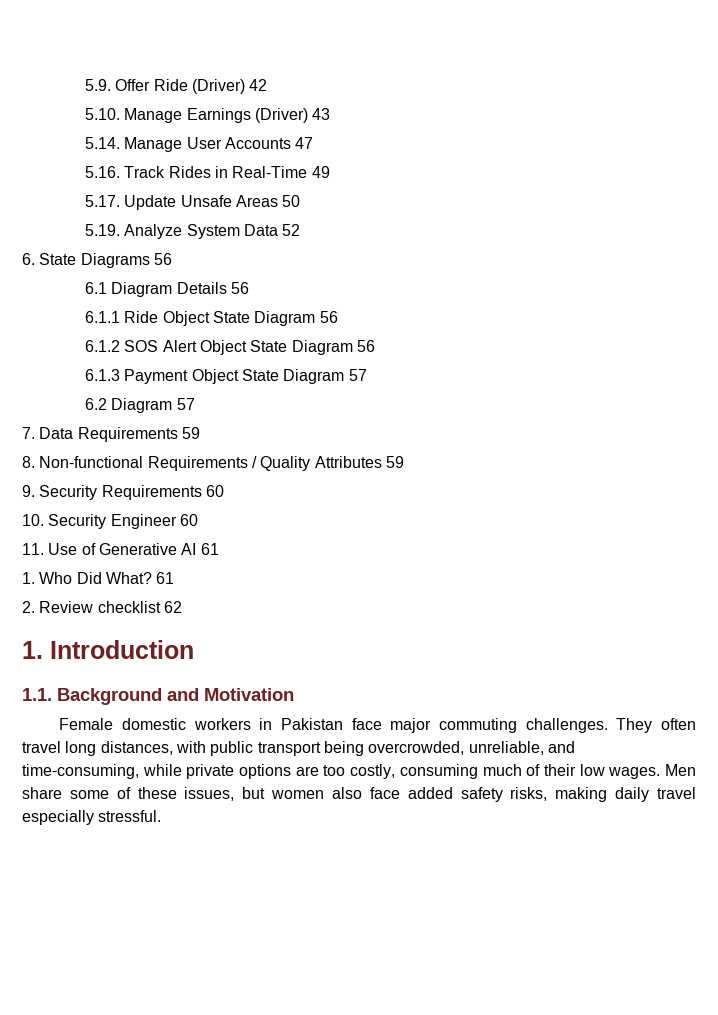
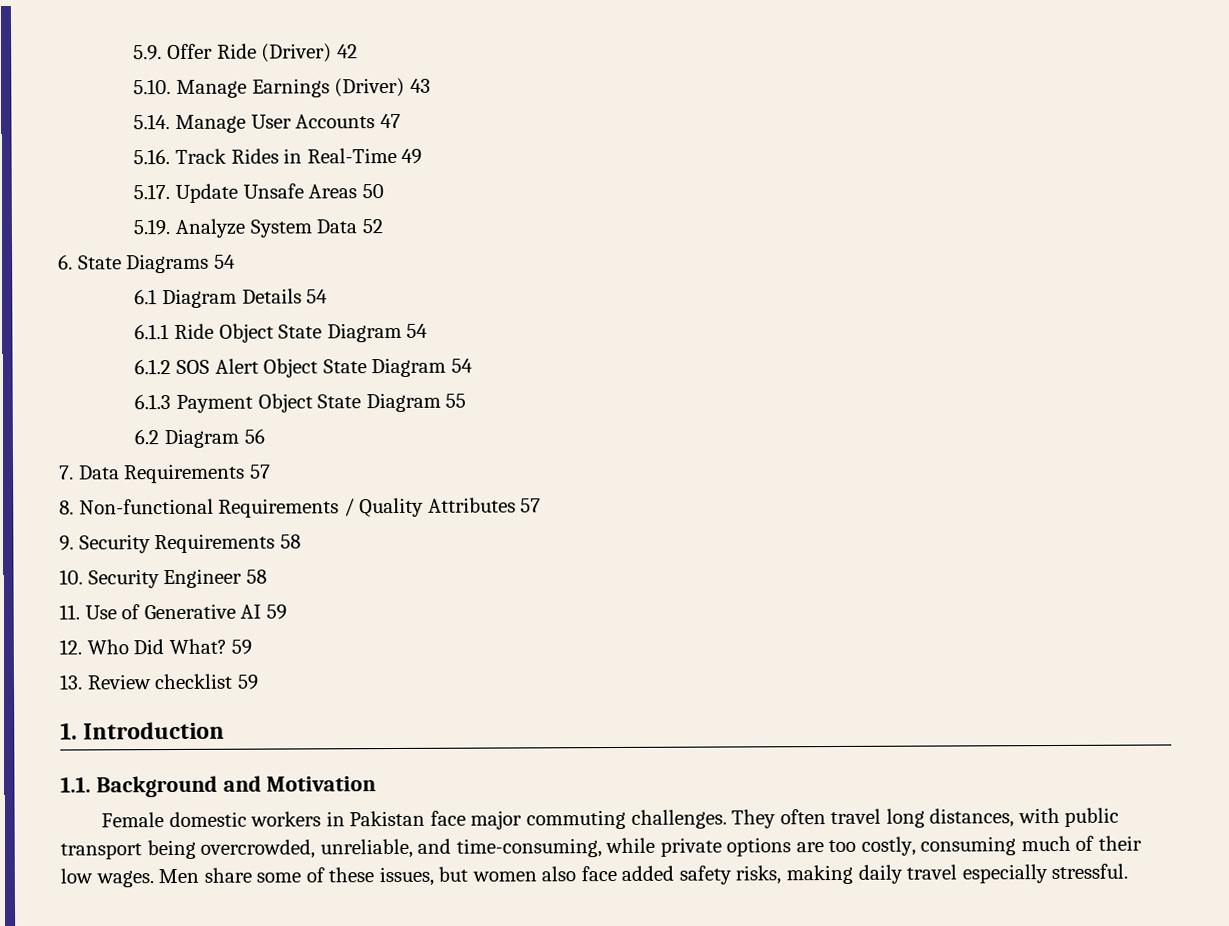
- 6. State Diagrams 56
+ 6. State Diagrams 54
- 6.1 Diagram Details 56
+ 6.1 Diagram Details 54
- 6.1.1 Ride Object State Diagram 56
+ 6.1.1 Ride Object State Diagram 54
- 6.1.2 SOS Alert Object State Diagram 56
+ 6.1.2 SOS Alert Object State Diagram 54
- 6.1.3 Payment Object State Diagram 57
+ 6.1.3 Payment Object State Diagram 55
- 6.2 Diagram 57
+ 6.2 Diagram 56
- 7. Data Requirements 59
+ 7. Data Requirements 57
- 8. Non-functional Requirements / Quality Attributes 59
+ 8. Non-functional Requirements / Quality Attributes 57
- 9. Security Requirements 60
+ 9. Security Requirements 58
- 10. Security Engineer 60
+ 10. Security Engineer 58
- 11. Use of Generative AI 61
- 1. Who Did What? 61
- 2. Review checklist 62
+ 11. Use of Generative AI 59
+ 12. Who Did What? 59
+ 13. Review checklist 59

